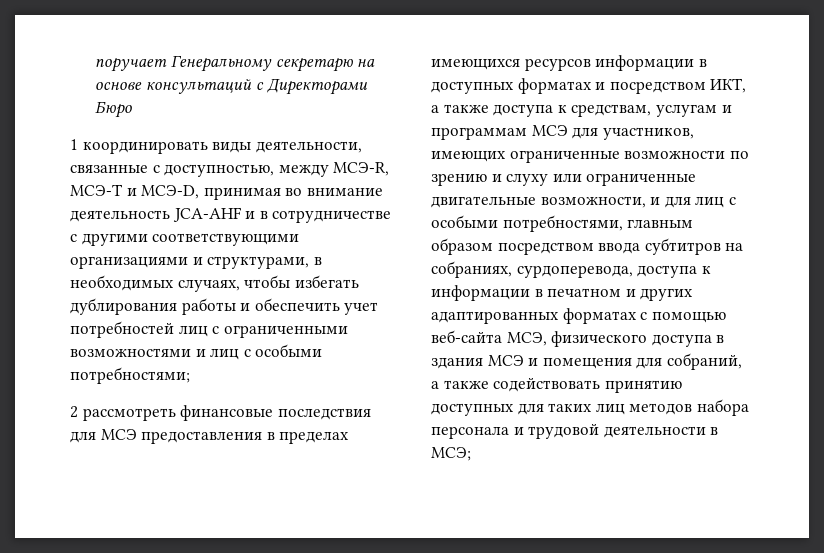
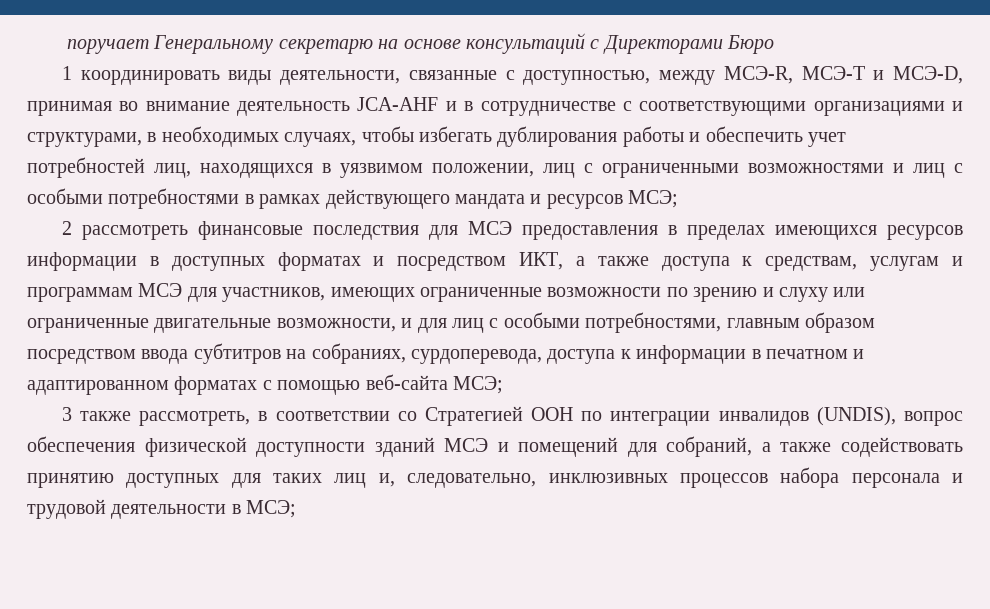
- 1 координировать виды деятельности, связанные с доступностью, между МСЭ-R, МСЭ-Т и МСЭ-D, принимая во внимание деятельность JCA-AHF и в сотрудничестве с другими соответствующими организациями и структурами, в необходимых случаях, чтобы избегать дублирования работы и обеспечить учет потребностей лиц с ограниченными возможностями и лиц с особыми потребностями;
+ 1 координировать виды деятельности, связанные с доступностью, между МСЭ-R, МСЭ-Т и МСЭ-D, принимая во внимание деятельность JCA-AHF и в сотрудничестве с соответствующими организациями и структурами, в необходимых случаях, чтобы избегать дублирования работы и обеспечить учет потребностей лиц, находящихся в уязвимом положении, лиц с ограниченными возможностями и лиц с особыми потребностями в рамках действующего мандата и ресурсов МСЭ;
- 2 рассмотреть финансовые последствия для МСЭ предоставления в пределах имеющихся ресурсов информации в доступных форматах и посредством ИКТ, а также доступа к средствам, услугам и программам МСЭ для участников, имеющих ограниченные возможности по зрению и слуху или ограниченные двигательные возможности, и для лиц с особыми потребностями, главным образом посредством ввода субтитров на собраниях, сурдоперевода, доступа к информации в печатном и других адаптированных форматах с помощью веб-сайта МСЭ, физического доступа в здания МСЭ и помещения для собраний, а также содействовать принятию доступных для таких лиц методов набора персонала и трудовой деятельности в МСЭ;
+ 2 рассмотреть финансовые последствия для МСЭ предоставления в пределах имеющихся ресурсов информации в доступных форматах и посредством ИКТ, а также доступа к средствам, услугам и программам МСЭ для участников, имеющих ограниченные возможности по зрению и слуху или ограниченные двигательные возможности, и для лиц с особыми потребностями, главным образом посредством ввода субтитров на собраниях, сурдоперевода, доступа к информации в печатном и адаптированном форматах с помощью веб-сайта МСЭ;
+ 3 также рассмотреть, в соответствии со Стратегией ООН по интеграции инвалидов (UNDIS), вопрос обеспечения физической доступности зданий МСЭ и помещений для собраний, а также содействовать принятию доступных для таких лиц и, следовательно, инклюзивных процессов набора персонала и трудовой деятельности в МСЭ;

